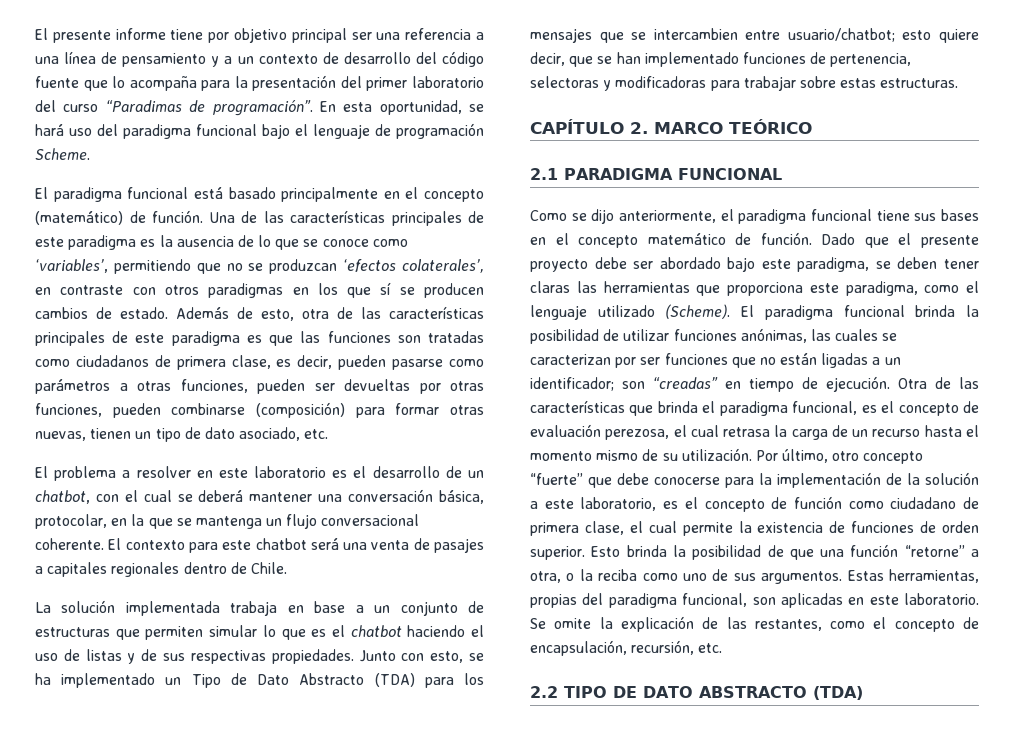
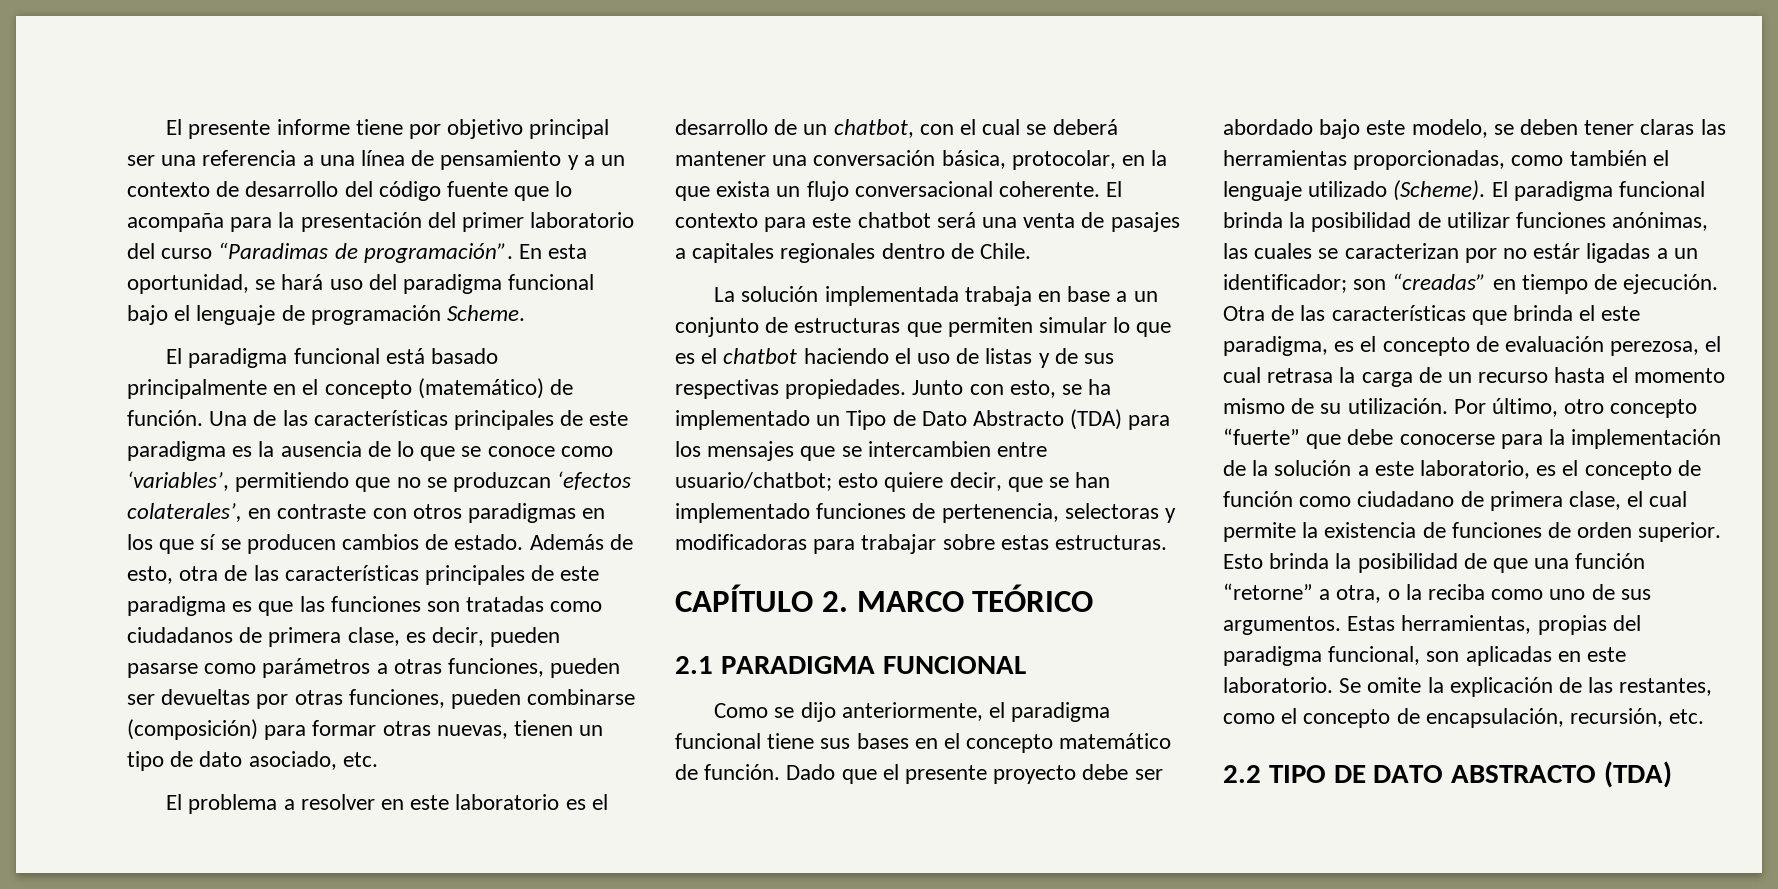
- El problema a resolver en este laboratorio es el desarrollo de un chatbot, con el cual se deberá mantener una conversación básica, protocolar, en la que se mantenga un flujo conversacional coherente.
+ El problema a resolver en este laboratorio es el desarrollo de un chatbot, con el cual se deberá mantener una conversación básica, protocolar, en la que exista un flujo conversacional coherente.
- Dado que el presente proyecto debe ser abordado bajo este paradigma, se deben tener claras las herramientas que proporciona este paradigma, como el lenguaje utilizado (Scheme).
+ Dado que el presente proyecto debe ser abordado bajo este modelo, se deben tener claras las herramientas proporcionadas, como también el lenguaje utilizado (Scheme).
- El paradigma funcional brinda la posibilidad de utilizar funciones anónimas, las cuales se caracterizan por ser funciones que no están ligadas a un identificador; son “creadas” en tiempo de ejecución.
+ El paradigma funcional brinda la posibilidad de utilizar funciones anónimas, las cuales se caracterizan por no estár ligadas a un identificador; son “creadas” en tiempo de ejecución.
- Otra de las características que brinda el paradigma funcional, es el concepto de evaluación perezosa, el cual retrasa la carga de un recurso hasta el momento mismo de su utilización.
+ Otra de las características que brinda el este paradigma, es el concepto de evaluación perezosa, el cual retrasa la carga de un recurso hasta el momento mismo de su utilización.

